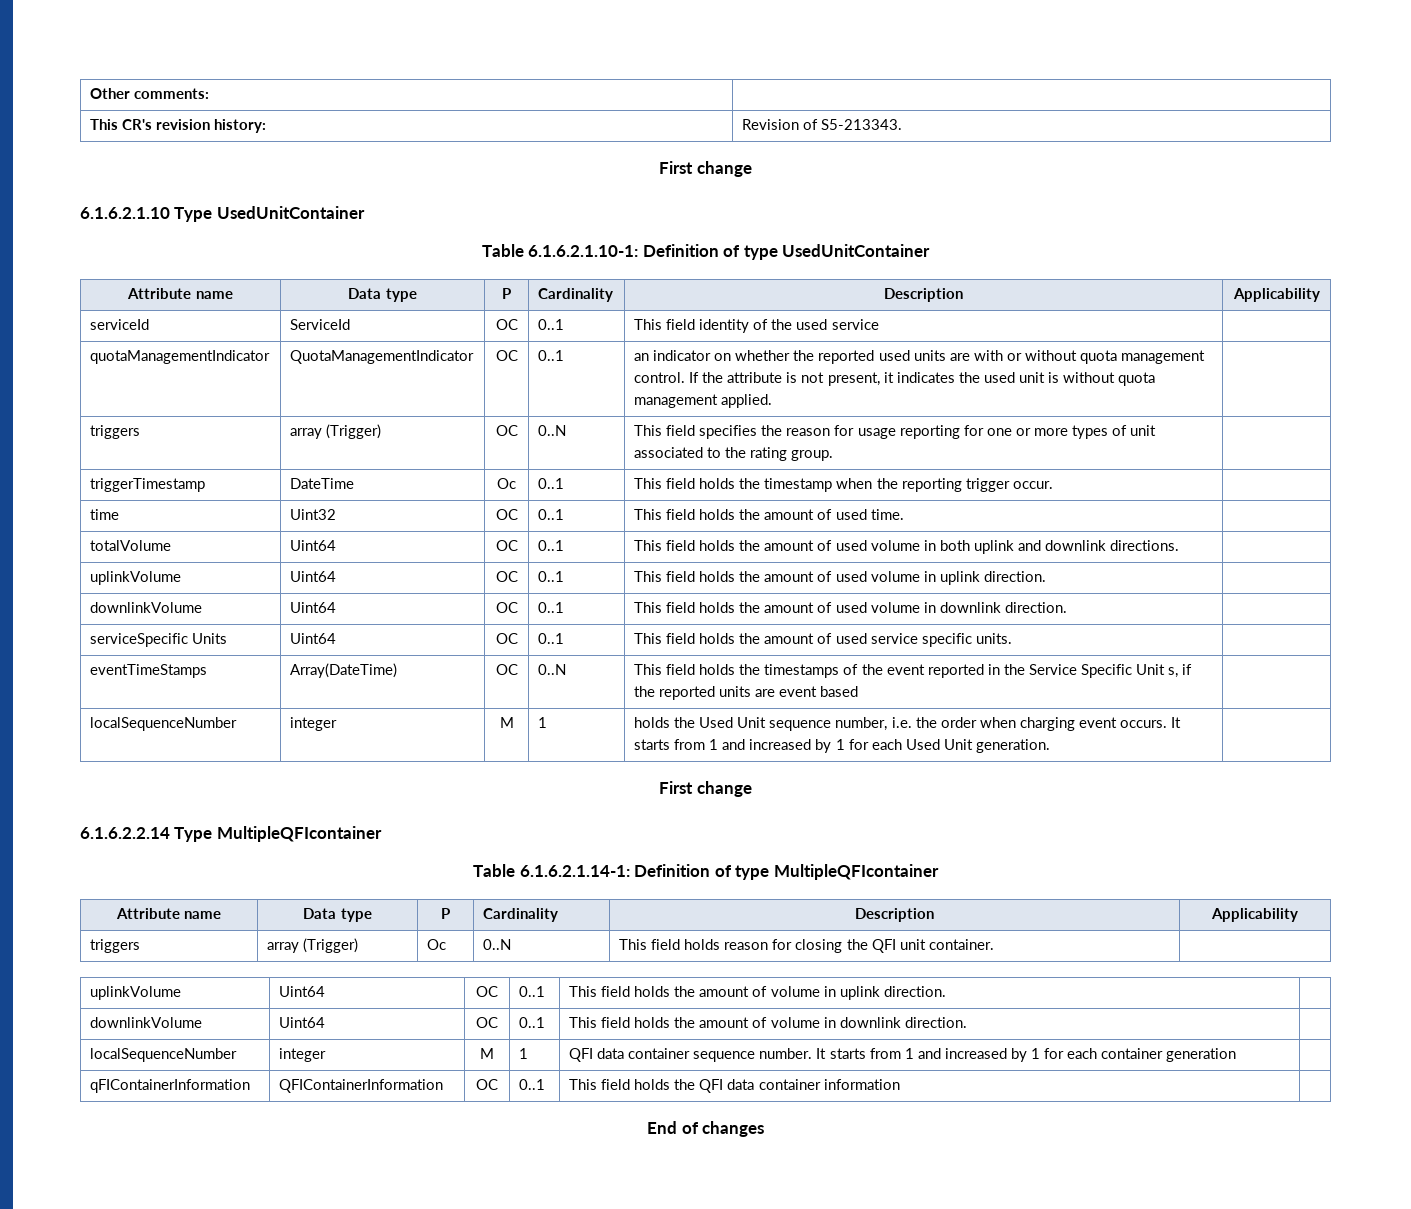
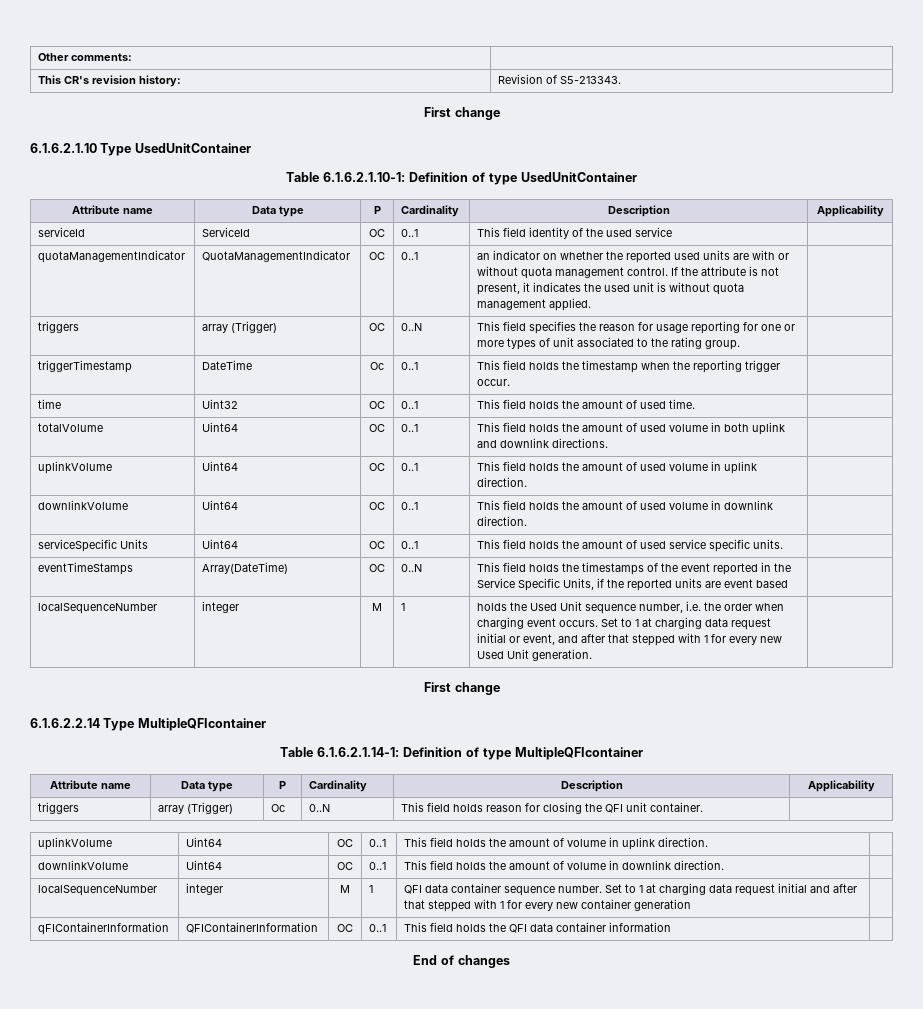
- eventTimeStamps | Array(DateTime) | OC | 0..N | This field holds the timestamps of the event reported in the Service Specific Unit s, if the reported units are event based |
+ eventTimeStamps | Array(DateTime) | OC | 0..N | This field holds the timestamps of the event reported in the Service Specific Units, if the reported units are event based |
- localSequenceNumber | integer | M | 1 | holds the Used Unit sequence number, i.e. the order when charging event occurs. It starts from 1 and increased by 1 for each Used Unit generation. |
+ localSequenceNumber | integer | M | 1 | holds the Used Unit sequence number, i.e. the order when charging event occurs. Set to 1 at charging data request initial or event, and after that stepped with 1 for every new Used Unit generation. |
- localSequenceNumber | integer | M | 1 | QFI data container sequence number. It starts from 1 and increased by 1 for each container generation |
+ localSequenceNumber | integer | M | 1 | QFI data container sequence number. Set to 1 at charging data request initial and after that stepped with 1 for every new container generation |

